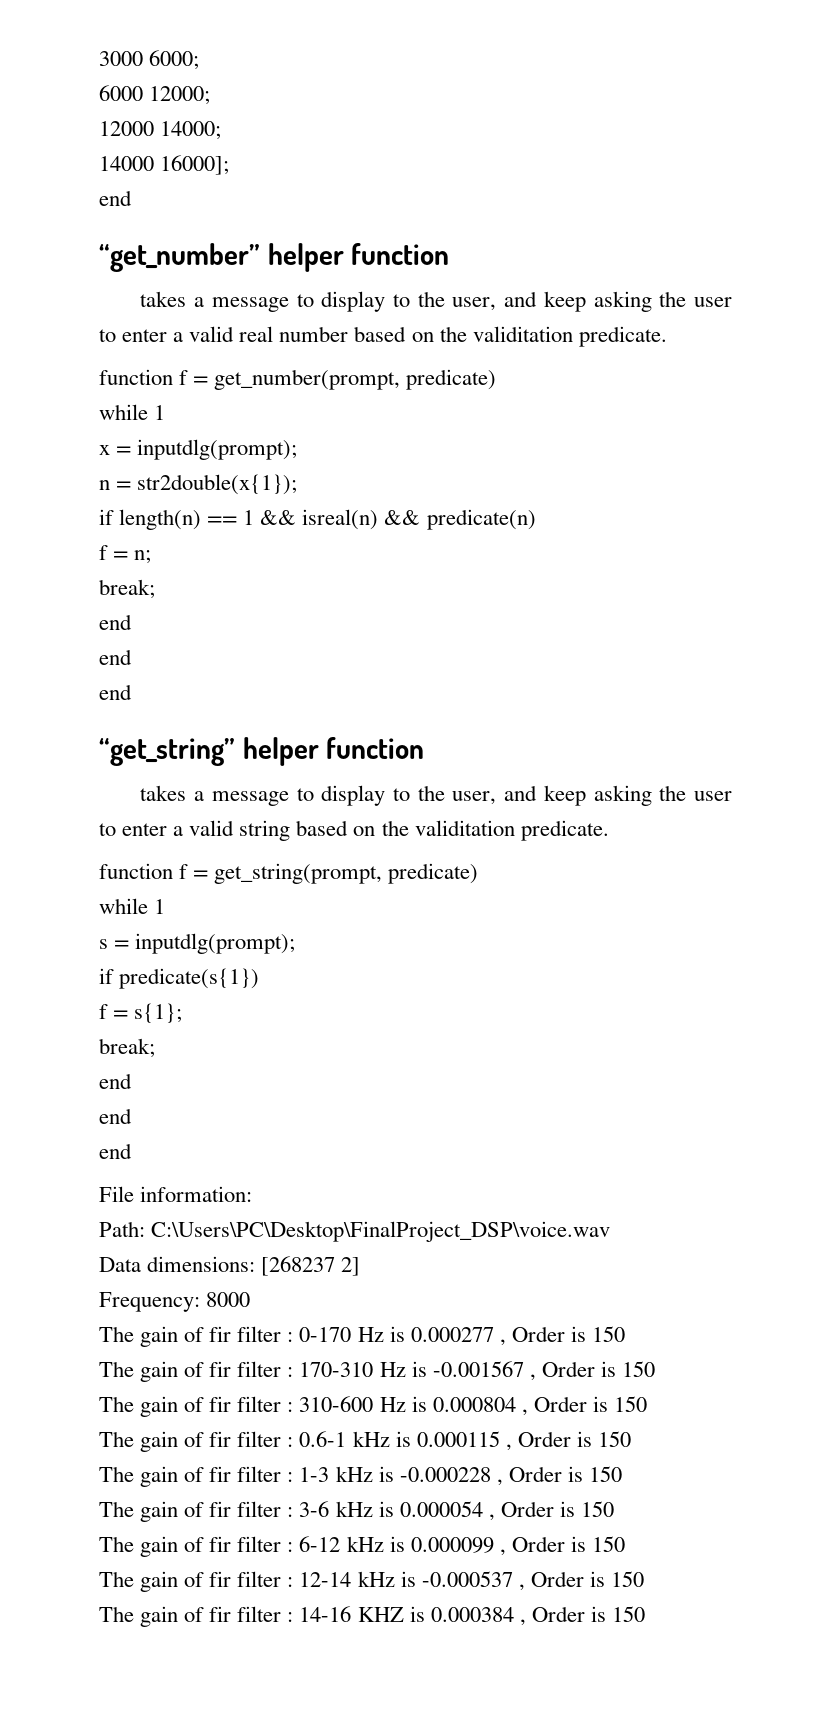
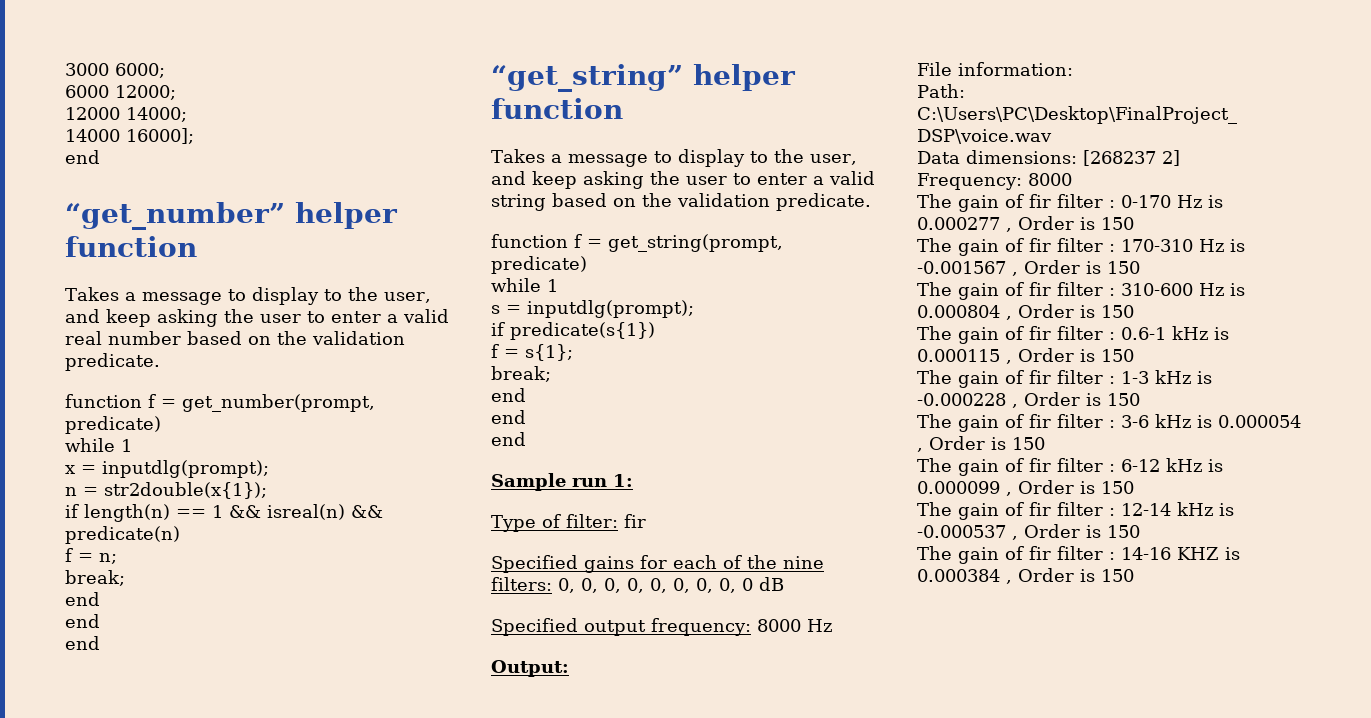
- takes a message to display to the user, and keep asking the user to enter a valid real number based on the validitation predicate.
+ Takes a message to display to the user, and keep asking the user to enter a valid real number based on the validation predicate.
- takes a message to display to the user, and keep asking the user to enter a valid string based on the validitation predicate.
+ Takes a message to display to the user, and keep asking the user to enter a valid string based on the validation predicate.
+ Sample run 1:
+ Type of filter: fir
+ Specified gains for each of the nine filters: 0, 0, 0, 0, 0, 0, 0, 0, 0 dB
+ Specified output frequency: 8000 Hz
+ Output:

